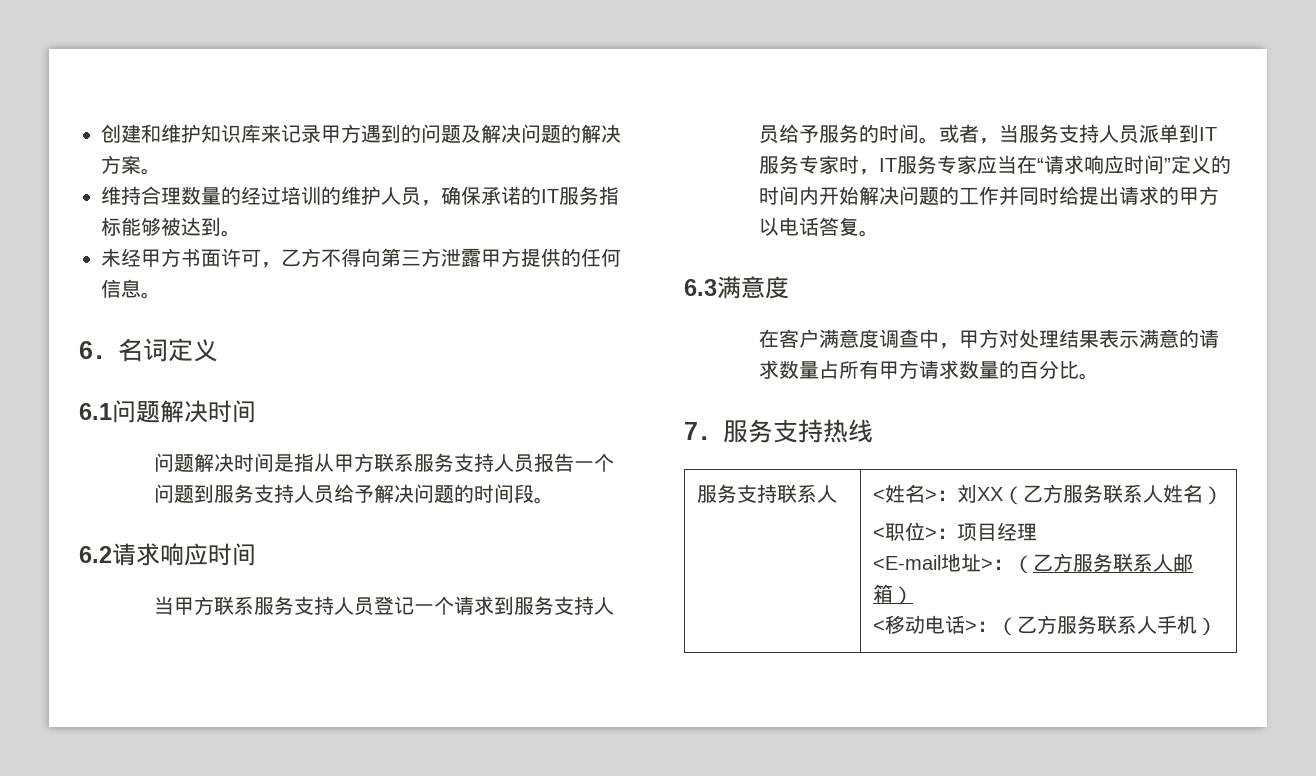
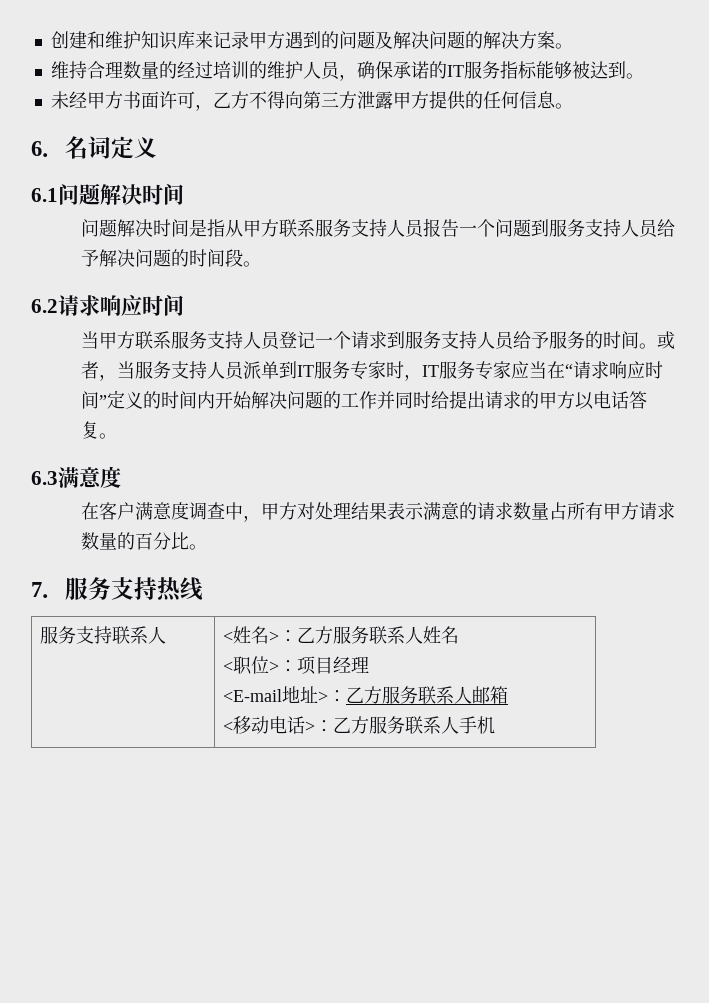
- 服务支持联系人 | <姓名>：刘XX（乙方服务联系人姓名）
+ 服务支持联系人 | <姓名>：乙方服务联系人姓名
  <职位>：项目经理
- <E-mail地址>：（乙方服务联系人邮箱）
- <移动电话>：（乙方服务联系人手机）
+ <E-mail地址>：乙方服务联系人邮箱
+ <移动电话>：乙方服务联系人手机

